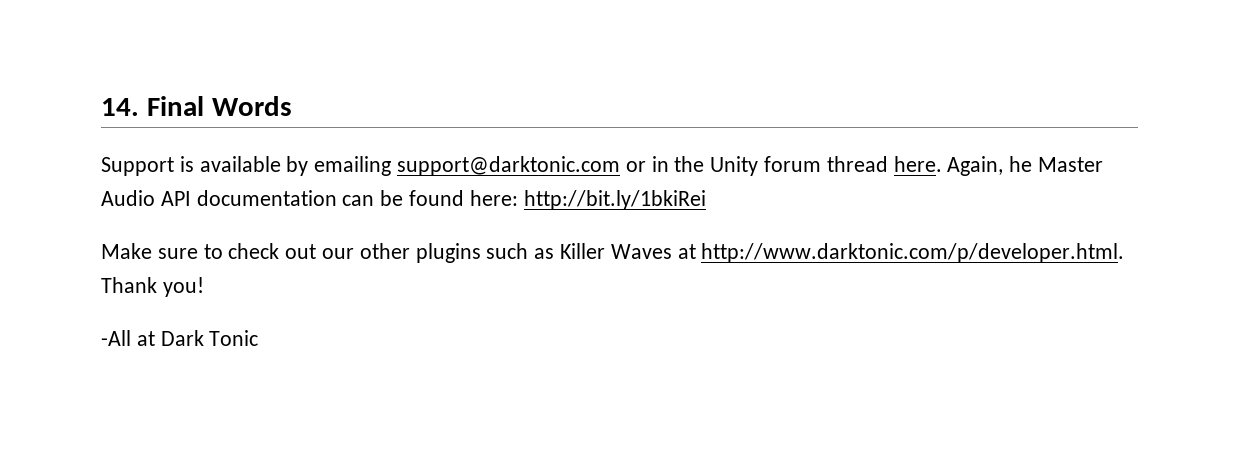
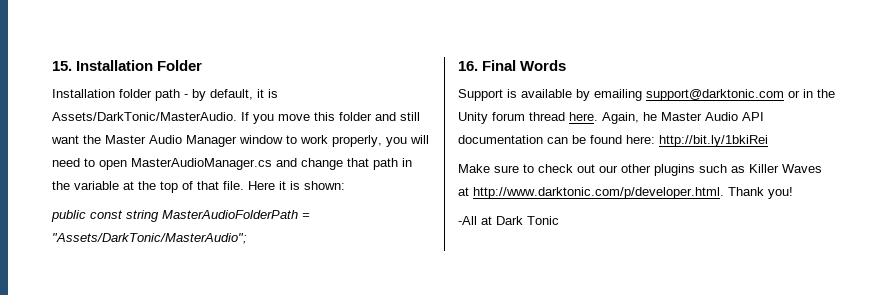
- 14. Final Words
+ 15. Installation Folder
+ Installation folder path - by default, it is Assets/DarkTonic/MasterAudio. If you move this folder and still want the Master Audio Manager window to work properly, you will need to open MasterAudioManager.cs and change that path in the variable at the top of that file. Here it is shown:
+ public const string MasterAudioFolderPath = "Assets/DarkTonic/MasterAudio";
+ 16. Final Words

